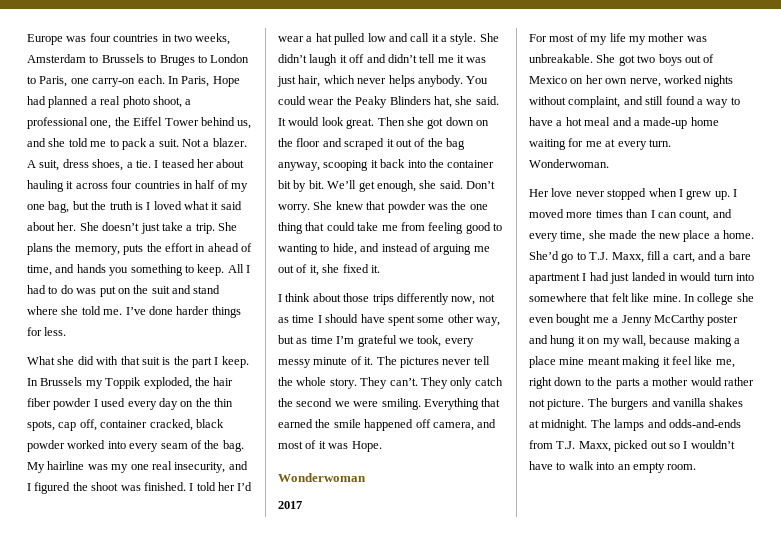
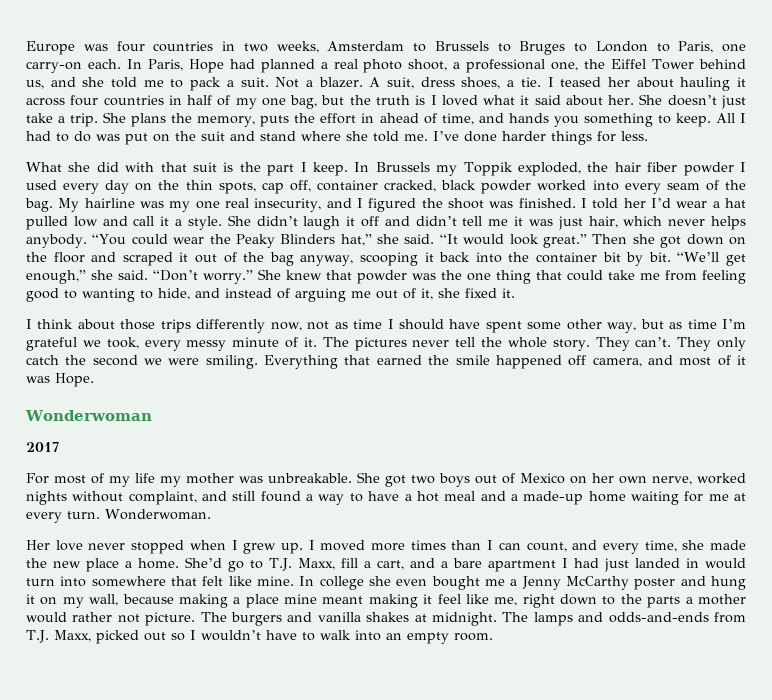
- You could wear the Peaky Blinders hat, she said. It would look great.
+ “You could wear the Peaky Blinders hat,” she said. “It would look great.”
- We’ll get enough, she said. Don’t worry.
+ “We’ll get enough,” she said. “Don’t worry.”

